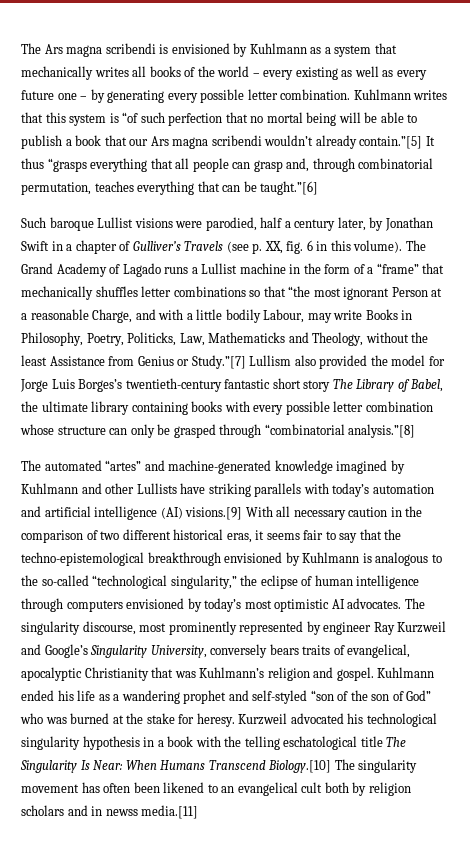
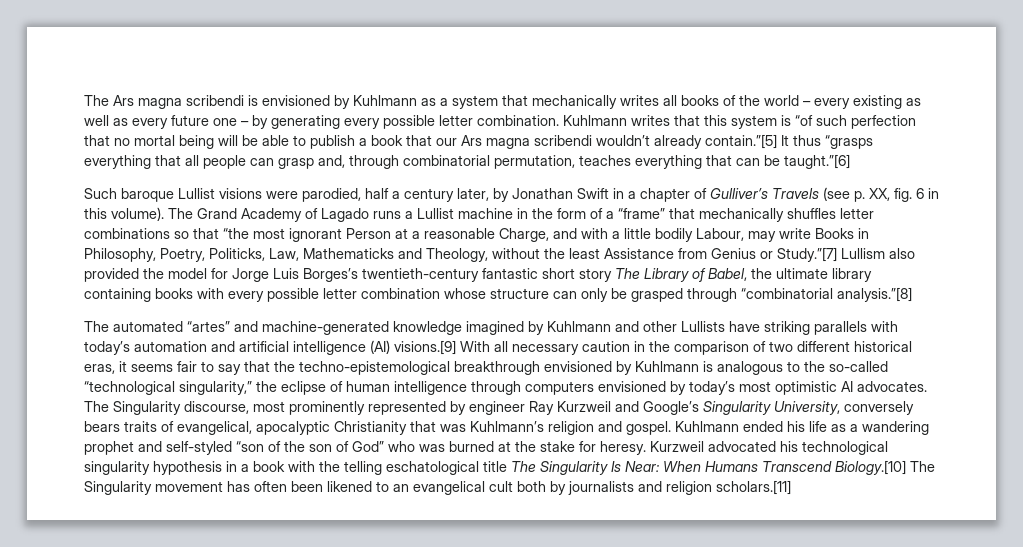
- The singularity discourse, most prominently represented by engineer Ray Kurzweil and Google’s Singularity University, conversely bears traits of evangelical, apocalyptic Christianity that was Kuhlmann’s religion and gospel.
+ The Singularity discourse, most prominently represented by engineer Ray Kurzweil and Google’s Singularity University, conversely bears traits of evangelical, apocalyptic Christianity that was Kuhlmann’s religion and gospel.
- Kurzweil advocated his technological singularity hypothesis in a book with the telling eschatological title The Singularity Is Near: When Humans Transcend Biology.[10] The singularity movement has often been likened to an evangelical cult both by religion scholars and in newss media.[11]
+ Kurzweil advocated his technological singularity hypothesis in a book with the telling eschatological title The Singularity Is Near: When Humans Transcend Biology.[10] The Singularity movement has often been likened to an evangelical cult both by journalists and religion scholars.[11]

